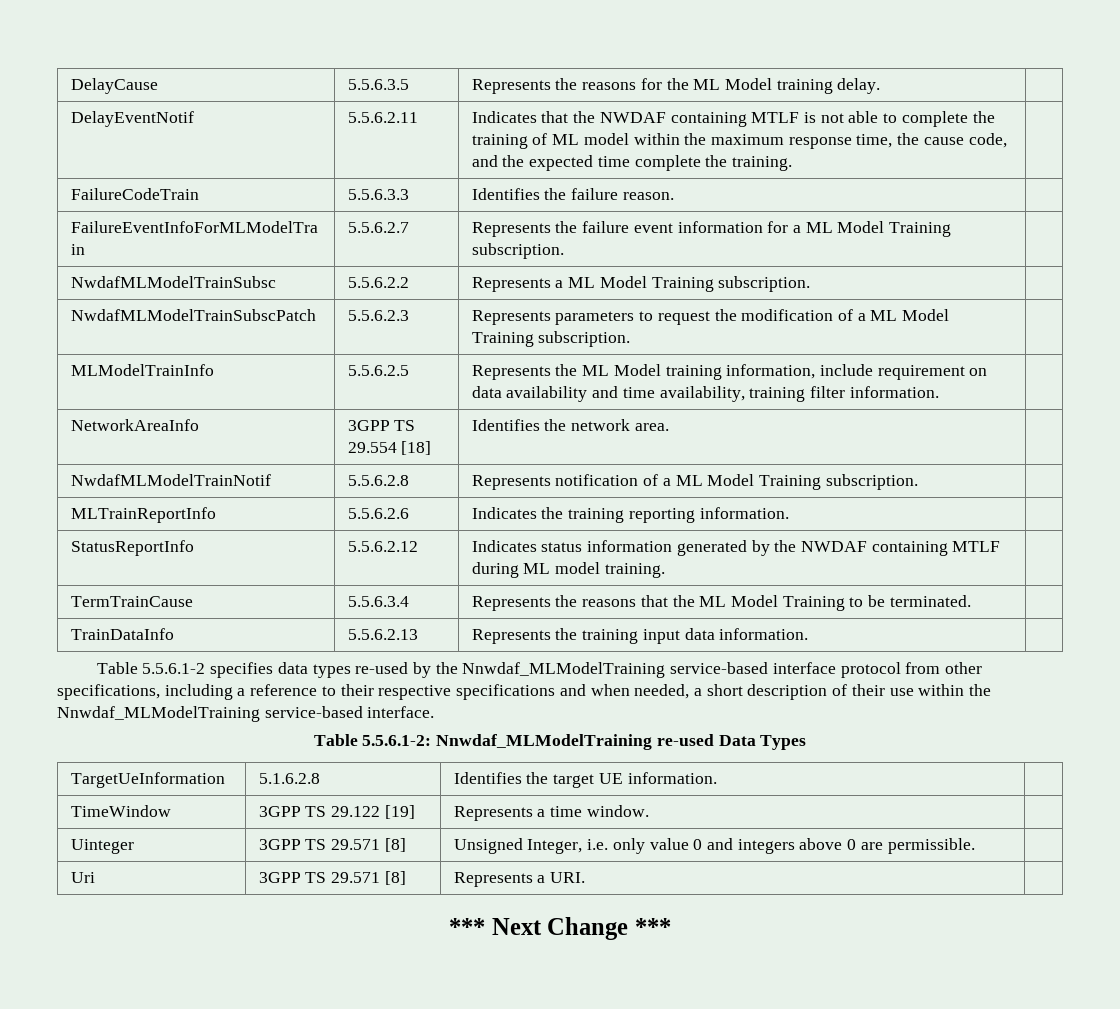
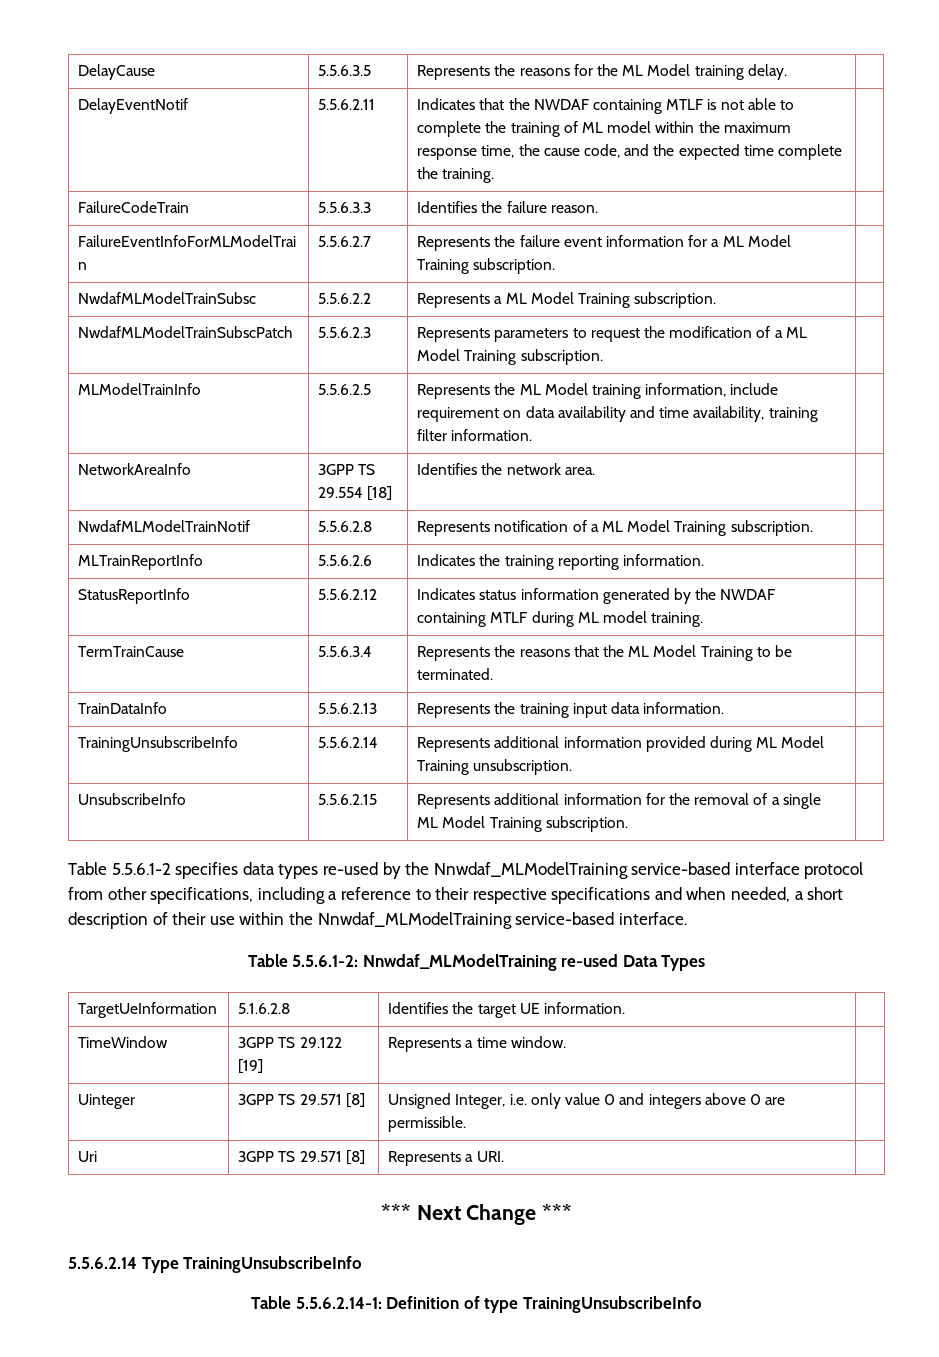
+ TrainingUnsubscribeInfo | 5.5.6.2.14 | Represents additional information provided during ML Model Training unsubscription. |
+ UnsubscribeInfo | 5.5.6.2.15 | Represents additional information for the removal of a single ML Model Training subscription. |
+ 5.5.6.2.14 Type TrainingUnsubscribeInfo
+ Table 5.5.6.2.14-1: Definition of type TrainingUnsubscribeInfo

